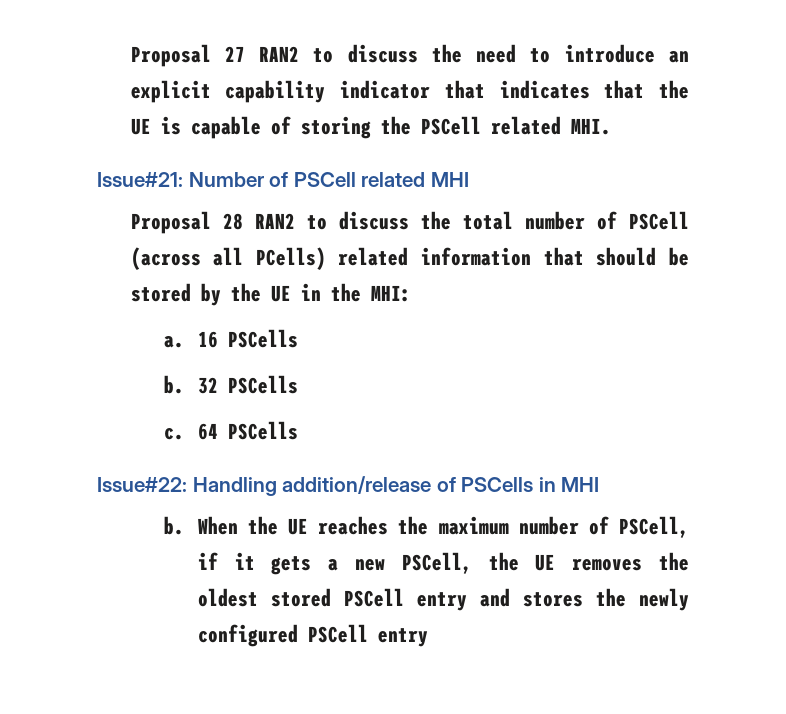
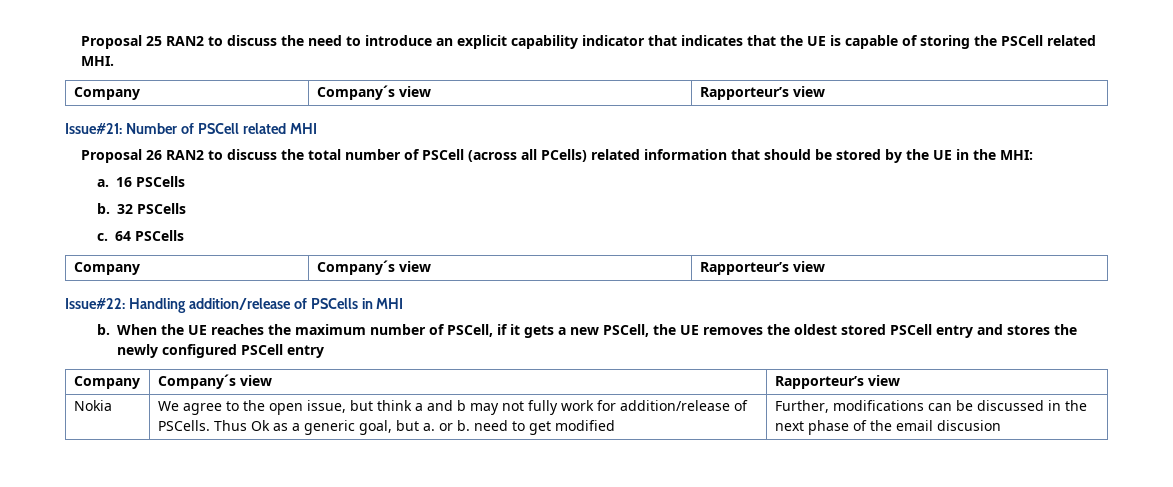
- Proposal 27 RAN2 to discuss the need to introduce an explicit capability indicator that indicates that the UE is capable of storing the PSCell related MHI.
+ Proposal 25 RAN2 to discuss the need to introduce an explicit capability indicator that indicates that the UE is capable of storing the PSCell related MHI.
+ Company | Company´s view | Rapporteur’s view
- Proposal 28 RAN2 to discuss the total number of PSCell (across all PCells) related information that should be stored by the UE in the MHI:
+ Proposal 26 RAN2 to discuss the total number of PSCell (across all PCells) related information that should be stored by the UE in the MHI:
  64 PSCells
+ Company | Company´s view | Rapporteur’s view
  When the UE reaches the maximum number of PSCell, if it gets a new PSCell, the UE removes the oldest stored PSCell entry and stores the newly configured PSCell entry
+ Company | Company´s view | Rapporteur’s view
+ Nokia | We agree to the open issue, but think a and b may not fully work for addition/release of PSCells. Thus Ok as a generic goal, but a. or b. need to get modified | Further, modifications can be discussed in the next phase of the email discusion

